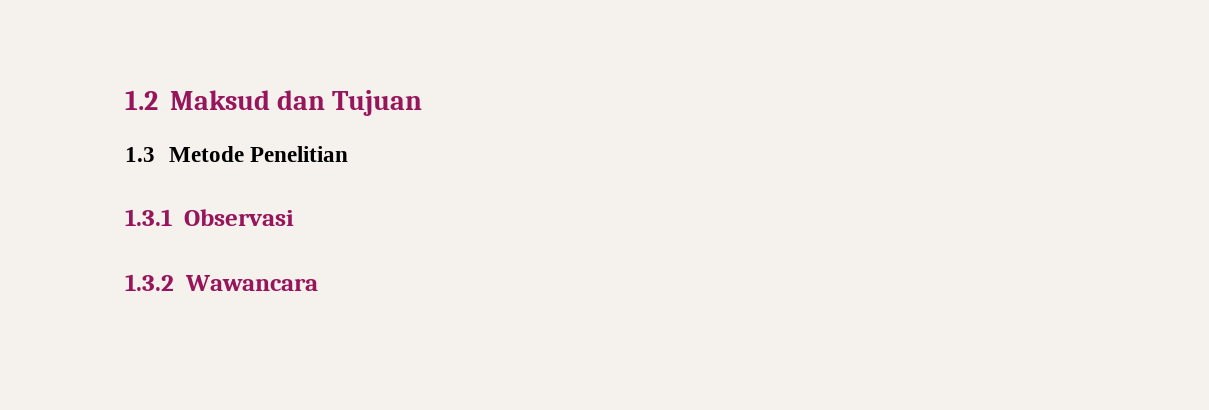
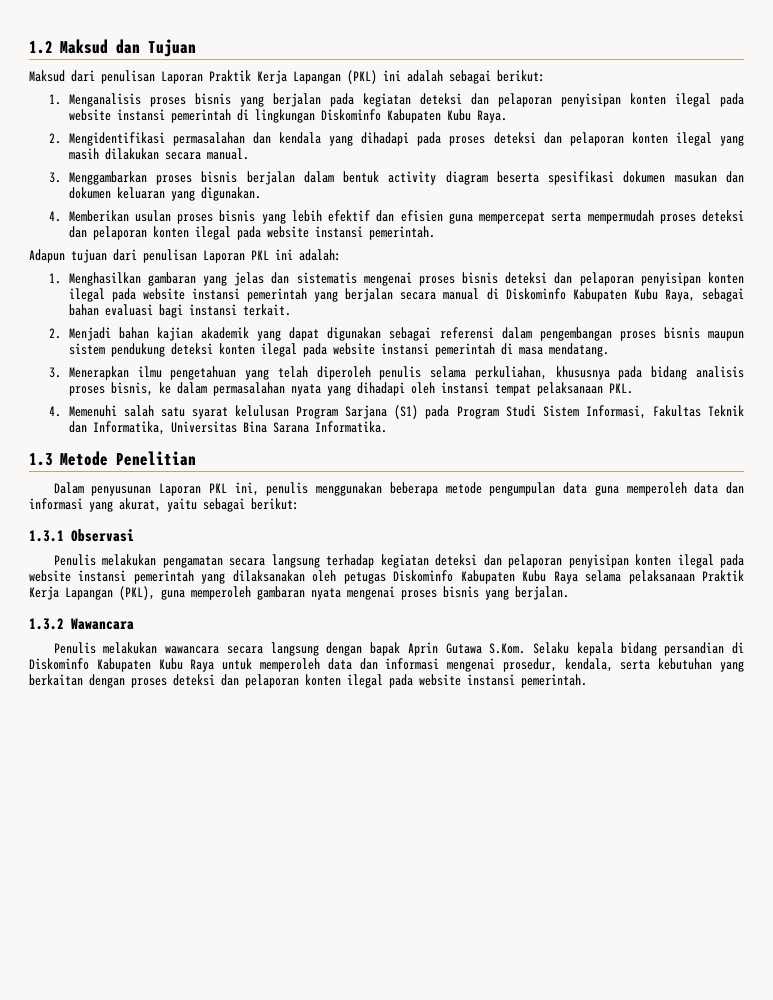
+ Maksud dari penulisan Laporan Praktik Kerja Lapangan (PKL) ini adalah sebagai berikut:
+ 1. Menganalisis proses bisnis yang berjalan pada kegiatan deteksi dan pelaporan penyisipan konten ilegal pada website instansi pemerintah di lingkungan Diskominfo Kabupaten Kubu Raya.
+ 2. Mengidentifikasi permasalahan dan kendala yang dihadapi pada proses deteksi dan pelaporan konten ilegal yang masih dilakukan secara manual.
+ 3. Menggambarkan proses bisnis berjalan dalam bentuk activity diagram beserta spesifikasi dokumen masukan dan dokumen keluaran yang digunakan.
+ 4. Memberikan usulan proses bisnis yang lebih efektif dan efisien guna mempercepat serta mempermudah proses deteksi dan pelaporan konten ilegal pada website instansi pemerintah.
+ Adapun tujuan dari penulisan Laporan PKL ini adalah:
+ 1. Menghasilkan gambaran yang jelas dan sistematis mengenai proses bisnis deteksi dan pelaporan penyisipan konten ilegal pada website instansi pemerintah yang berjalan secara manual di Diskominfo Kabupaten Kubu Raya, sebagai bahan evaluasi bagi instansi terkait.
+ 2. Menjadi bahan kajian akademik yang dapat digunakan sebagai referensi dalam pengembangan proses bisnis maupun sistem pendukung deteksi konten ilegal pada website instansi pemerintah di masa mendatang.
+ 3. Menerapkan ilmu pengetahuan yang telah diperoleh penulis selama perkuliahan, khususnya pada bidang analisis proses bisnis, ke dalam permasalahan nyata yang dihadapi oleh instansi tempat pelaksanaan PKL.
+ 4. Memenuhi salah satu syarat kelulusan Program Sarjana (S1) pada Program Studi Sistem Informasi, Fakultas Teknik dan Informatika, Universitas Bina Sarana Informatika.
  1.3 Metode Penelitian
+ Dalam penyusunan Laporan PKL ini, penulis menggunakan beberapa metode pengumpulan data guna memperoleh data dan informasi yang akurat, yaitu sebagai berikut:
  1.3.1 Observasi
+ Penulis melakukan pengamatan secara langsung terhadap kegiatan deteksi dan pelaporan penyisipan konten ilegal pada website instansi pemerintah yang dilaksanakan oleh petugas Diskominfo Kabupaten Kubu Raya selama pelaksanaan Praktik Kerja Lapangan (PKL), guna memperoleh gambaran nyata mengenai proses bisnis yang berjalan.
  1.3.2 Wawancara
+ Penulis melakukan wawancara secara langsung dengan bapak Aprin Gutawa S.Kom. Selaku kepala bidang persandian di Diskominfo Kabupaten Kubu Raya untuk memperoleh data dan informasi mengenai prosedur, kendala, serta kebutuhan yang berkaitan dengan proses deteksi dan pelaporan konten ilegal pada website instansi pemerintah.

